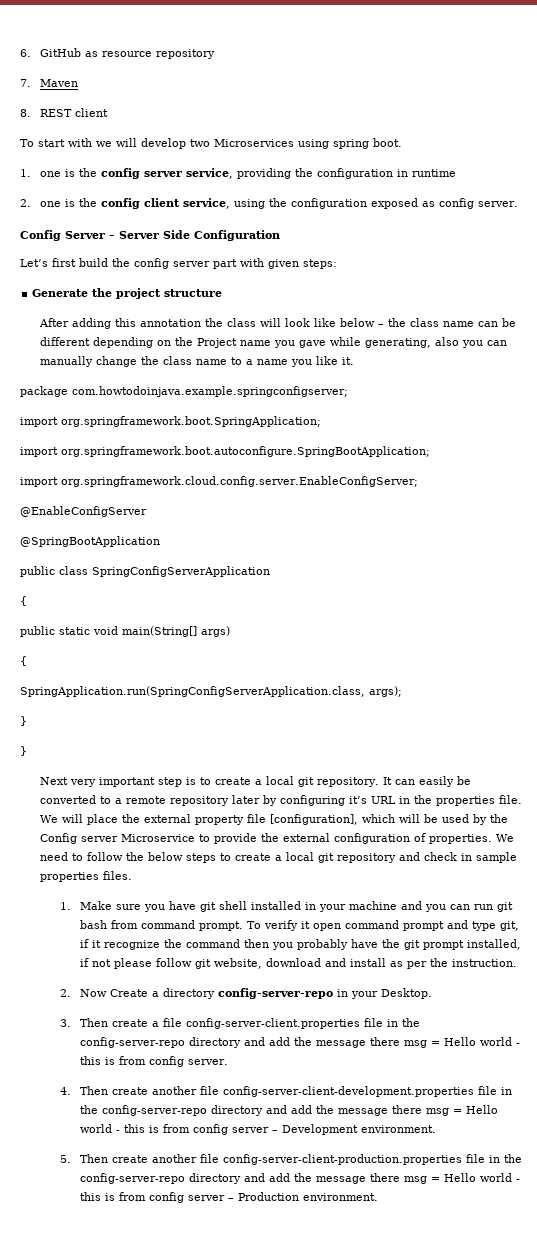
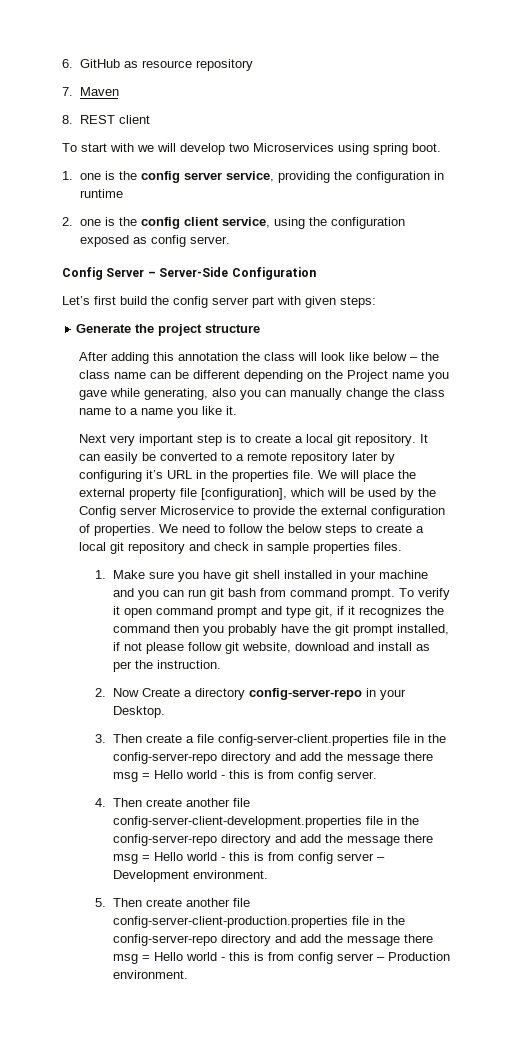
- Config Server – Server Side Configuration
+ Config Server – Server-Side Configuration
- package com.howtodoinjava.example.springconfigserver;
- import org.springframework.boot.SpringApplication;
- import org.springframework.boot.autoconfigure.SpringBootApplication;
- import org.springframework.cloud.config.server.EnableConfigServer;
- @EnableConfigServer
- @SpringBootApplication
- public class SpringConfigServerApplication
- {
- public static void main(String[] args)
- {
- SpringApplication.run(SpringConfigServerApplication.class, args);
- }
- }
- To verify it open command prompt and type git, if it recognize the command then you probably have the git prompt installed, if not please follow git website, download and install as per the instruction.
+ To verify it open command prompt and type git, if it recognizes the command then you probably have the git prompt installed, if not please follow git website, download and install as per the instruction.

